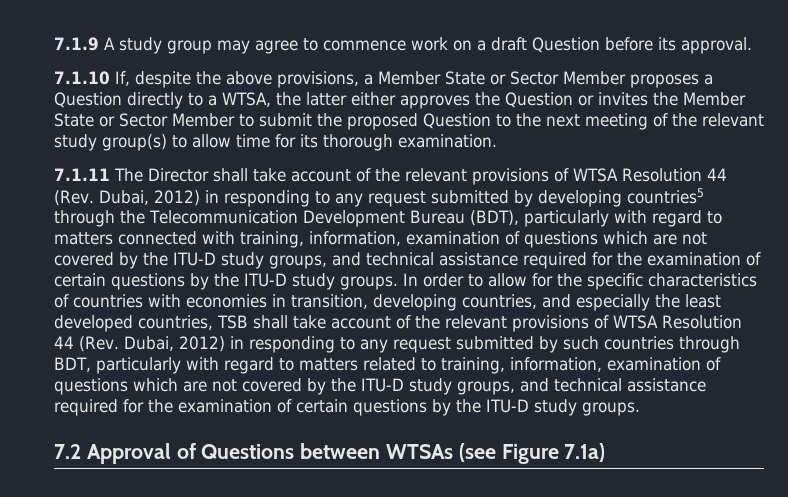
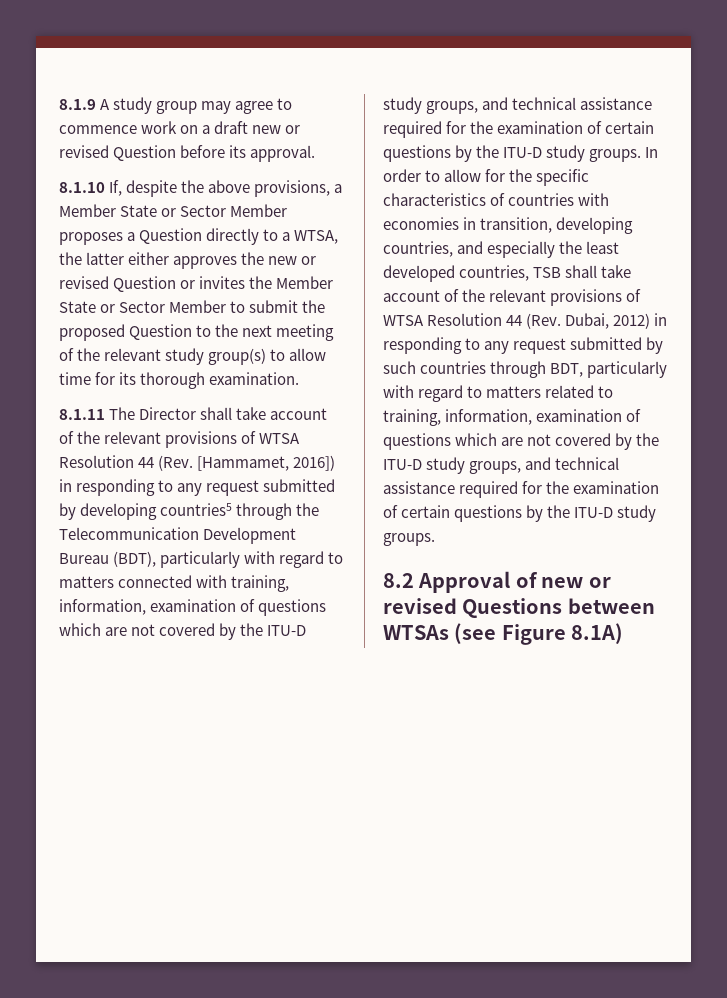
- 7.1.9 A study group may agree to commence work on a draft Question before its approval.
+ 8.1.9 A study group may agree to commence work on a draft new or revised Question before its approval.
- 7.1.10 If, despite the above provisions, a Member State or Sector Member proposes a Question directly to a WTSA, the latter either approves the Question or invites the Member State or Sector Member to submit the proposed Question to the next meeting of the relevant study group(s) to allow time for its thorough examination.
+ 8.1.10 If, despite the above provisions, a Member State or Sector Member proposes a Question directly to a WTSA, the latter either approves the new or revised Question or invites the Member State or Sector Member to submit the proposed Question to the next meeting of the relevant study group(s) to allow time for its thorough examination.
- 7.1.11 The Director shall take account of the relevant provisions of WTSA Resolution 44 (Rev. Dubai, 2012) in responding to any request submitted by developing countries5 through the Telecommunication Development Bureau (BDT), particularly with regard to matters connected with training, information, examination of questions which are not covered by the ITU-D study groups, and technical assistance required for the examination of certain questions by the ITU-D study groups.
+ 8.1.11 The Director shall take account of the relevant provisions of WTSA Resolution 44 (Rev. [Hammamet, 2016]) in responding to any request submitted by developing countries5 through the Telecommunication Development Bureau (BDT), particularly with regard to matters connected with training, information, examination of questions which are not covered by the ITU-D study groups, and technical assistance required for the examination of certain questions by the ITU-D study groups.
- 7.2 Approval of Questions between WTSAs (see Figure 7.1a)
+ 8.2 Approval of new or revised Questions between WTSAs (see Figure 8.1A)

